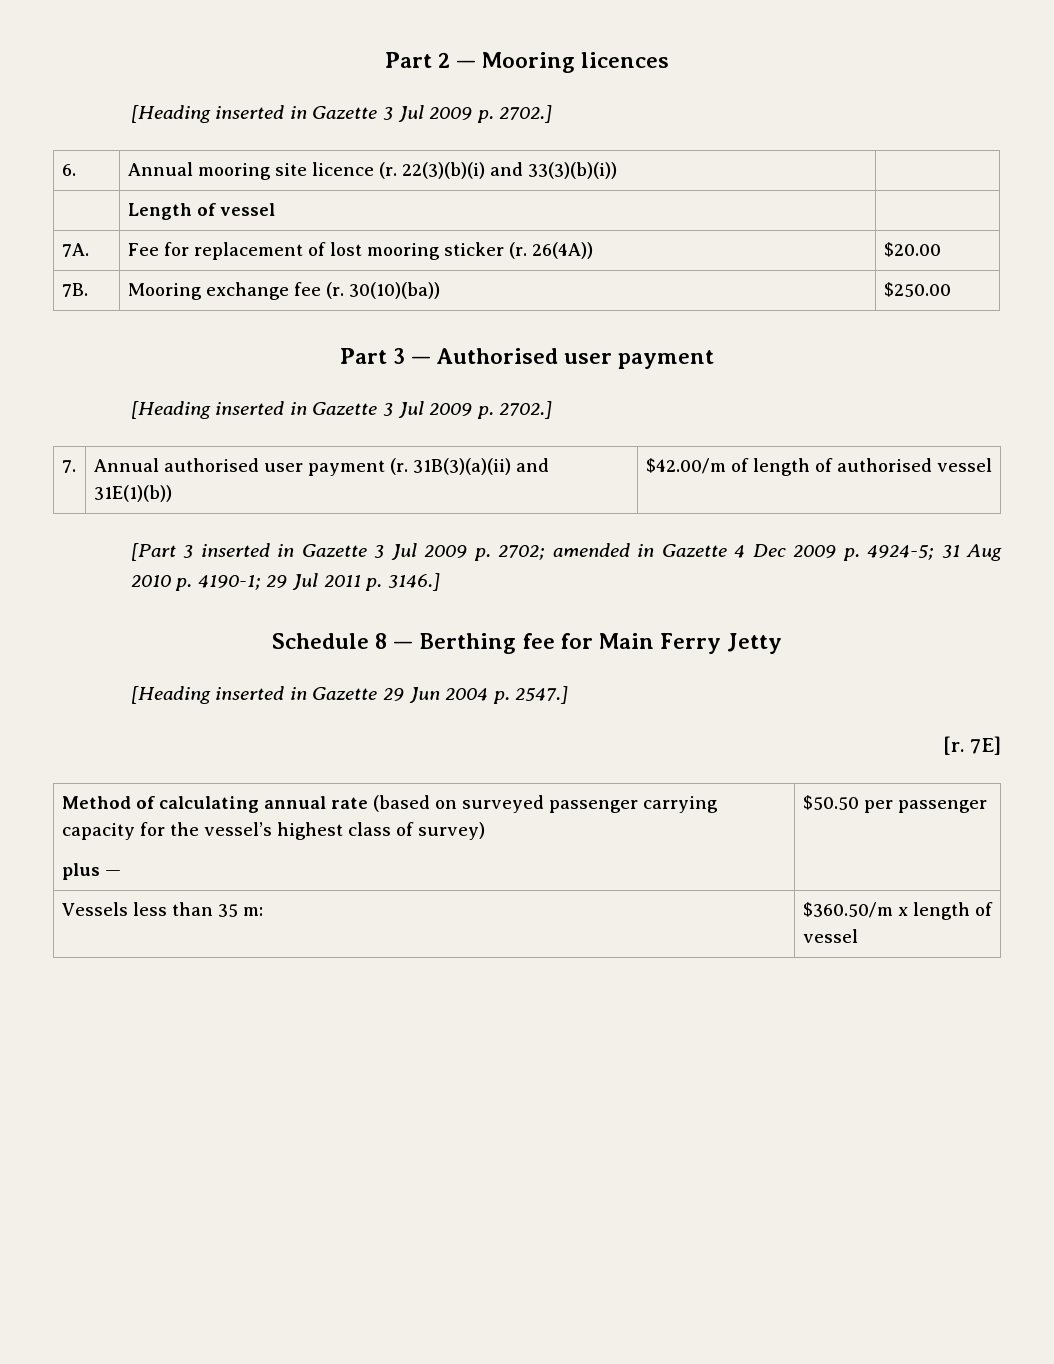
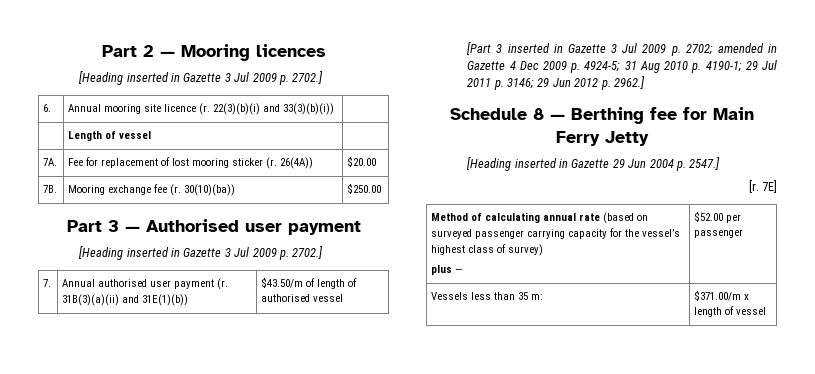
- 7. | Annual authorised user payment (r. 31B(3)(a)(ii) and 31E(1)(b)) | $42.00/m of length of authorised vessel
+ 7. | Annual authorised user payment (r. 31B(3)(a)(ii) and 31E(1)(b)) | $43.50/m of length of authorised vessel
- [Part 3 inserted in Gazette 3 Jul 2009 p. 2702; amended in Gazette 4 Dec 2009 p. 4924-5; 31 Aug 2010 p. 4190-1; 29 Jul 2011 p. 3146.]
+ [Part 3 inserted in Gazette 3 Jul 2009 p. 2702; amended in Gazette 4 Dec 2009 p. 4924-5; 31 Aug 2010 p. 4190-1; 29 Jul 2011 p. 3146; 29 Jun 2012 p. 2962.]
  Method of calculating annual rate (based on surveyed passenger carrying capacity for the vessel’s highest class of survey)
- plus — | $50.50 per passenger
+ plus — | $52.00 per passenger
- Vessels less than 35 m: | $360.50/m x length of vessel
+ Vessels less than 35 m: | $371.00/m x length of vessel

